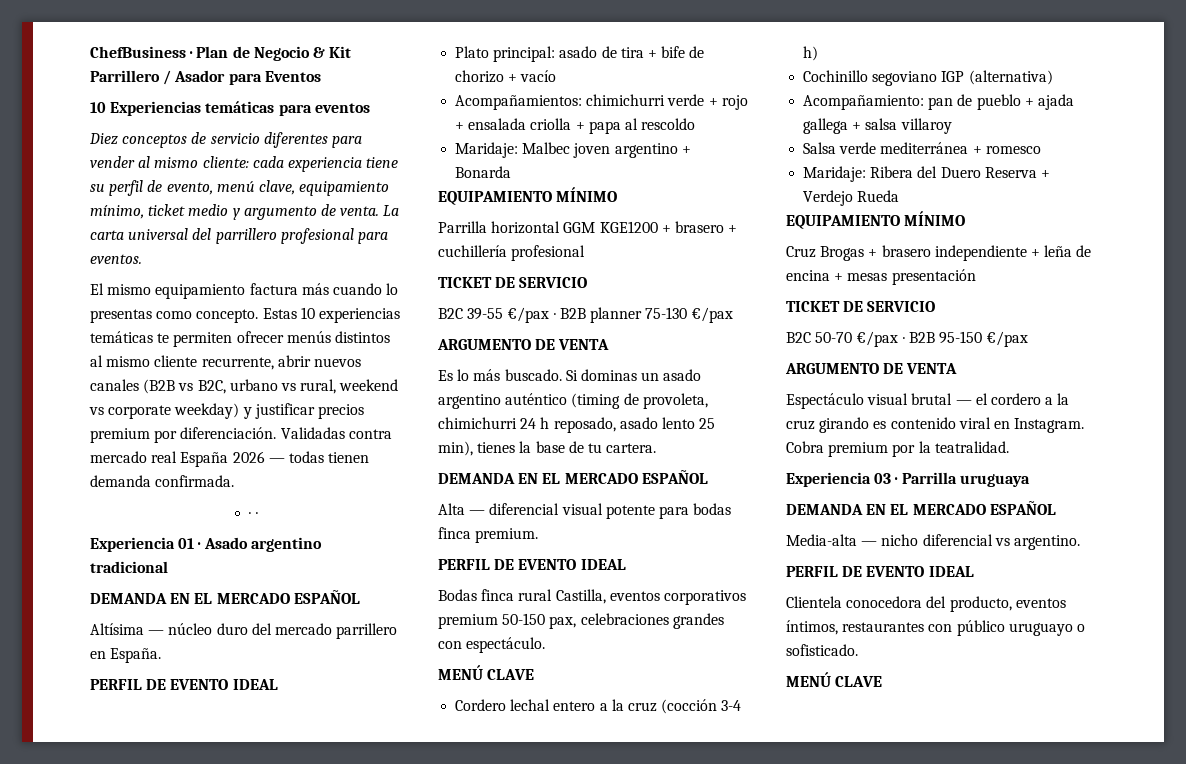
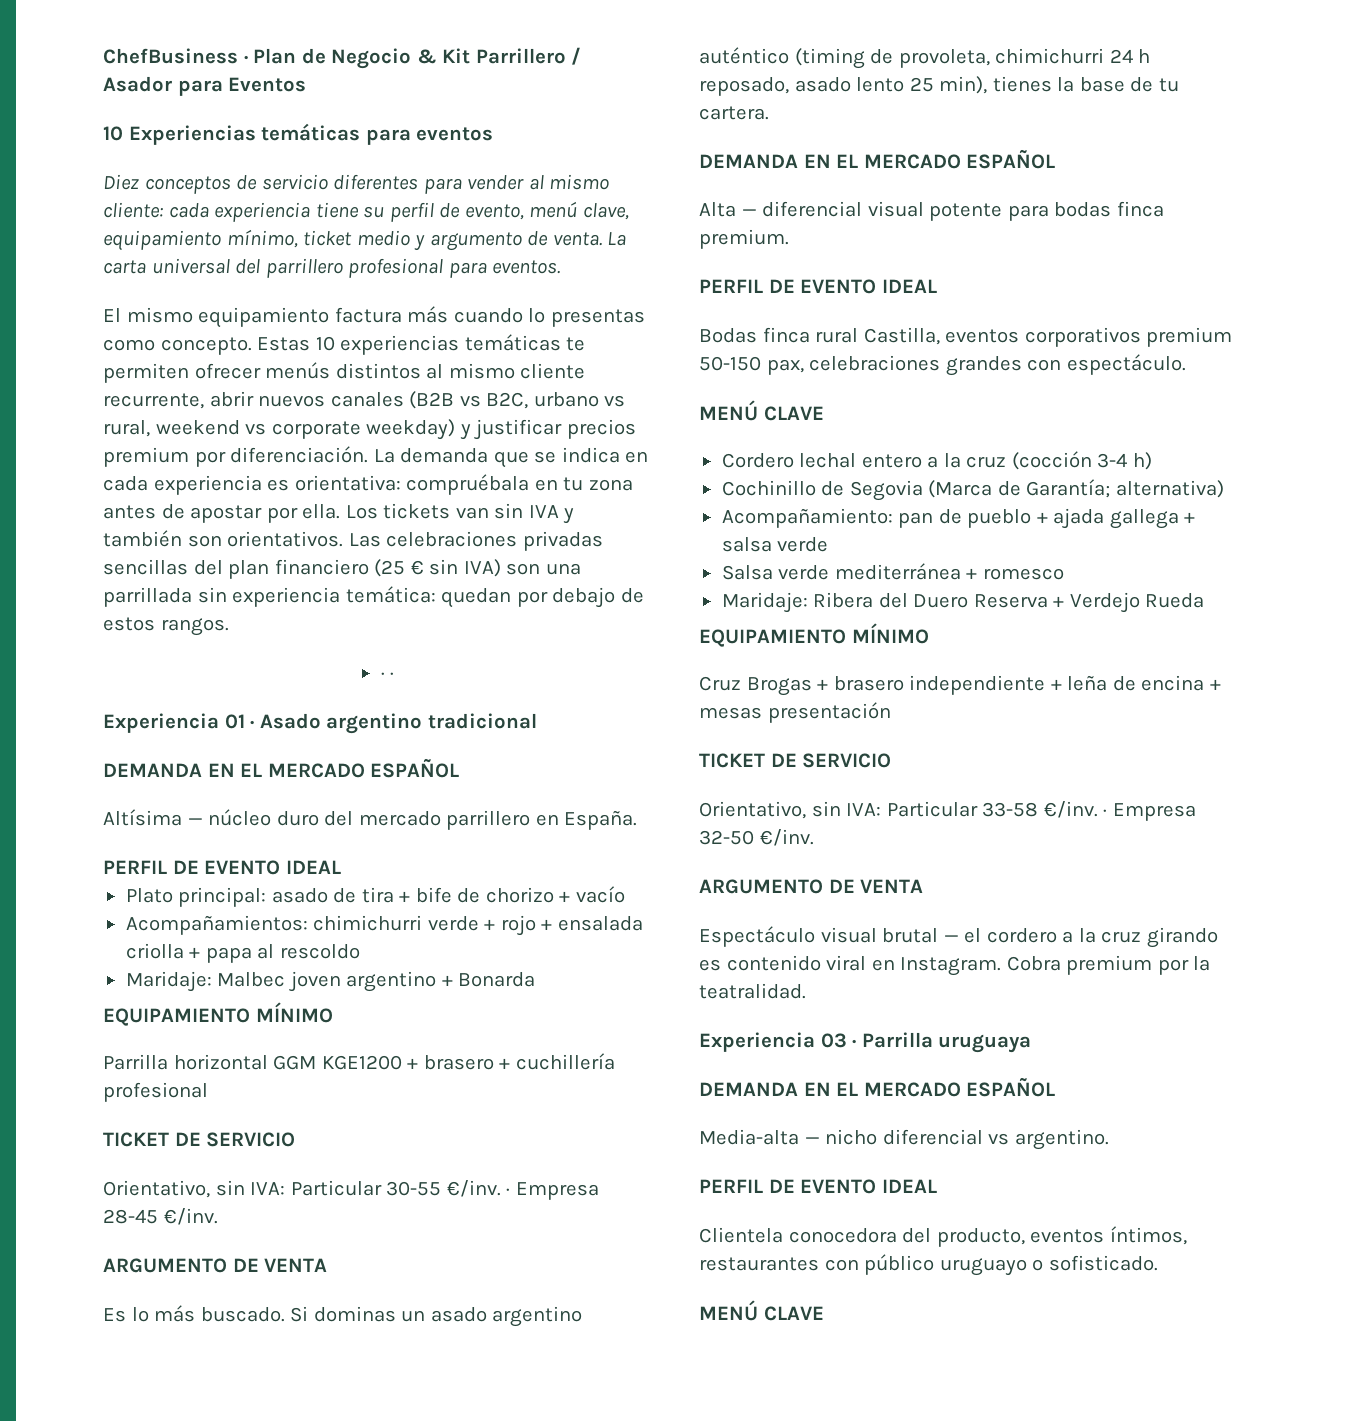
- Validadas contra mercado real España 2026 — todas tienen demanda confirmada.
+ La demanda que se indica en cada experiencia es orientativa: compruébala en tu zona antes de apostar por ella. Los tickets van sin IVA y también son orientativos. Las celebraciones privadas sencillas del plan financiero (25 € sin IVA) son una parrillada sin experiencia temática: quedan por debajo de estos rangos.
- B2C 39-55 €/pax · B2B planner 75-130 €/pax
+ Orientativo, sin IVA: Particular 30-55 €/inv. · Empresa 28-45 €/inv.
- Cochinillo segoviano IGP (alternativa)
+ Cochinillo de Segovia (Marca de Garantía; alternativa)
- Acompañamiento: pan de pueblo + ajada gallega + salsa villaroy
+ Acompañamiento: pan de pueblo + ajada gallega + salsa verde
- B2C 50-70 €/pax · B2B 95-150 €/pax
+ Orientativo, sin IVA: Particular 33-58 €/inv. · Empresa 32-50 €/inv.

